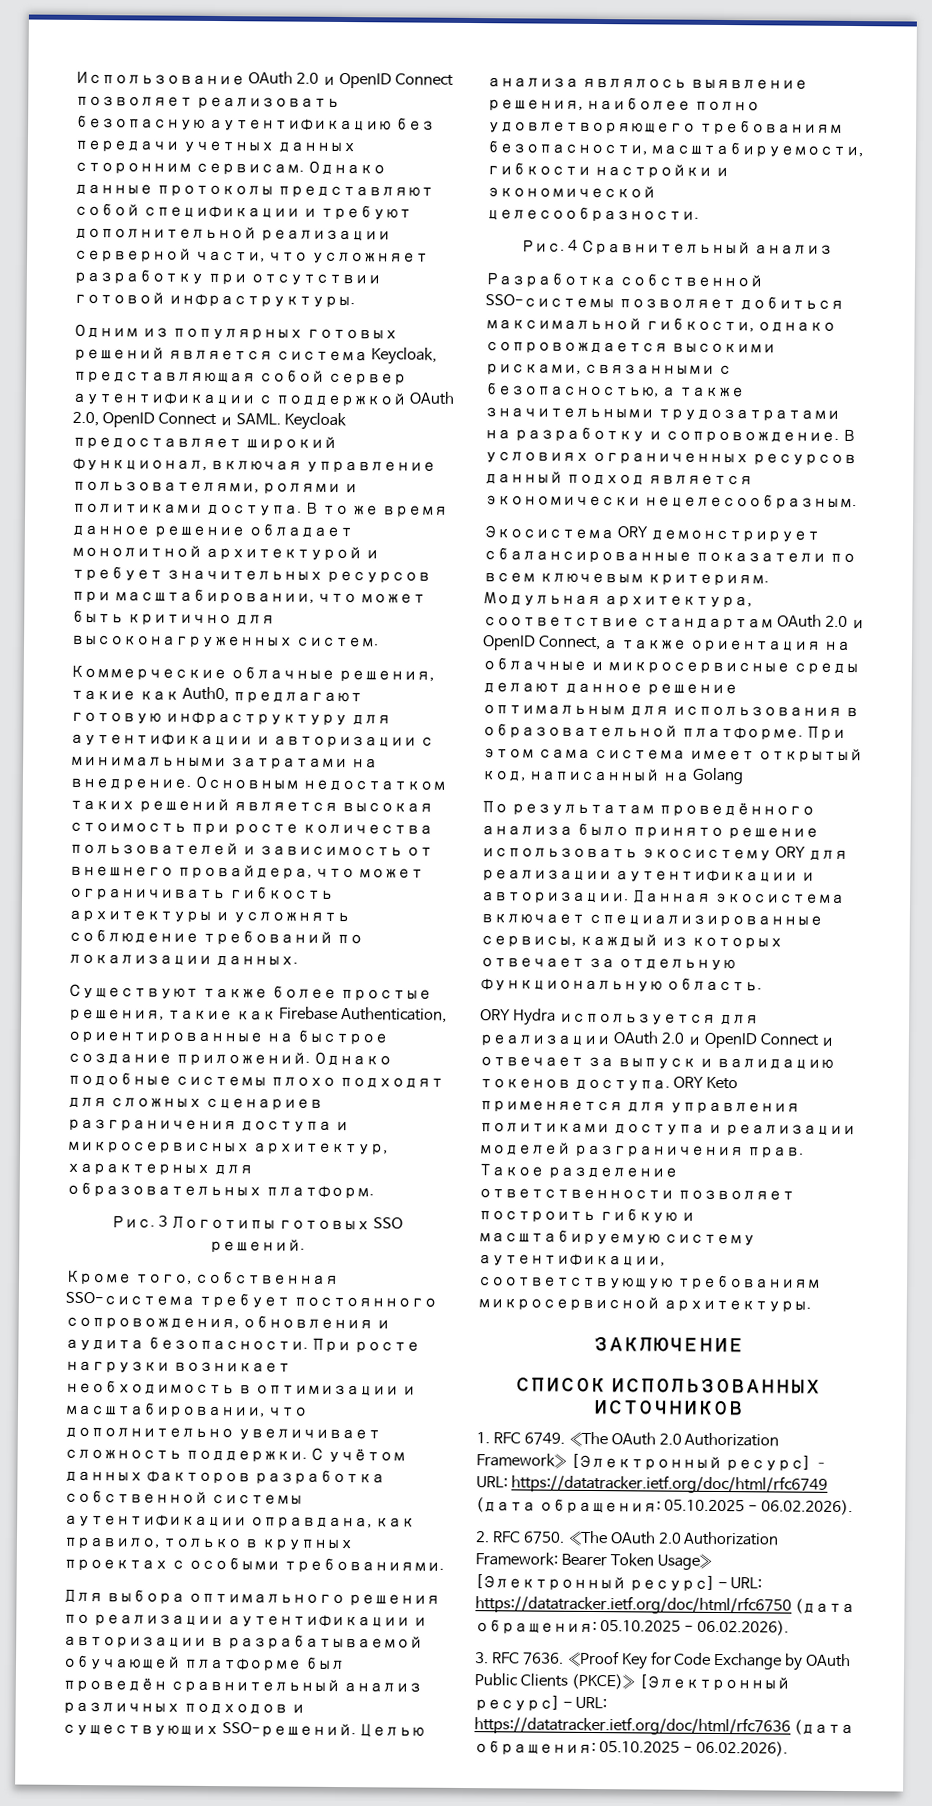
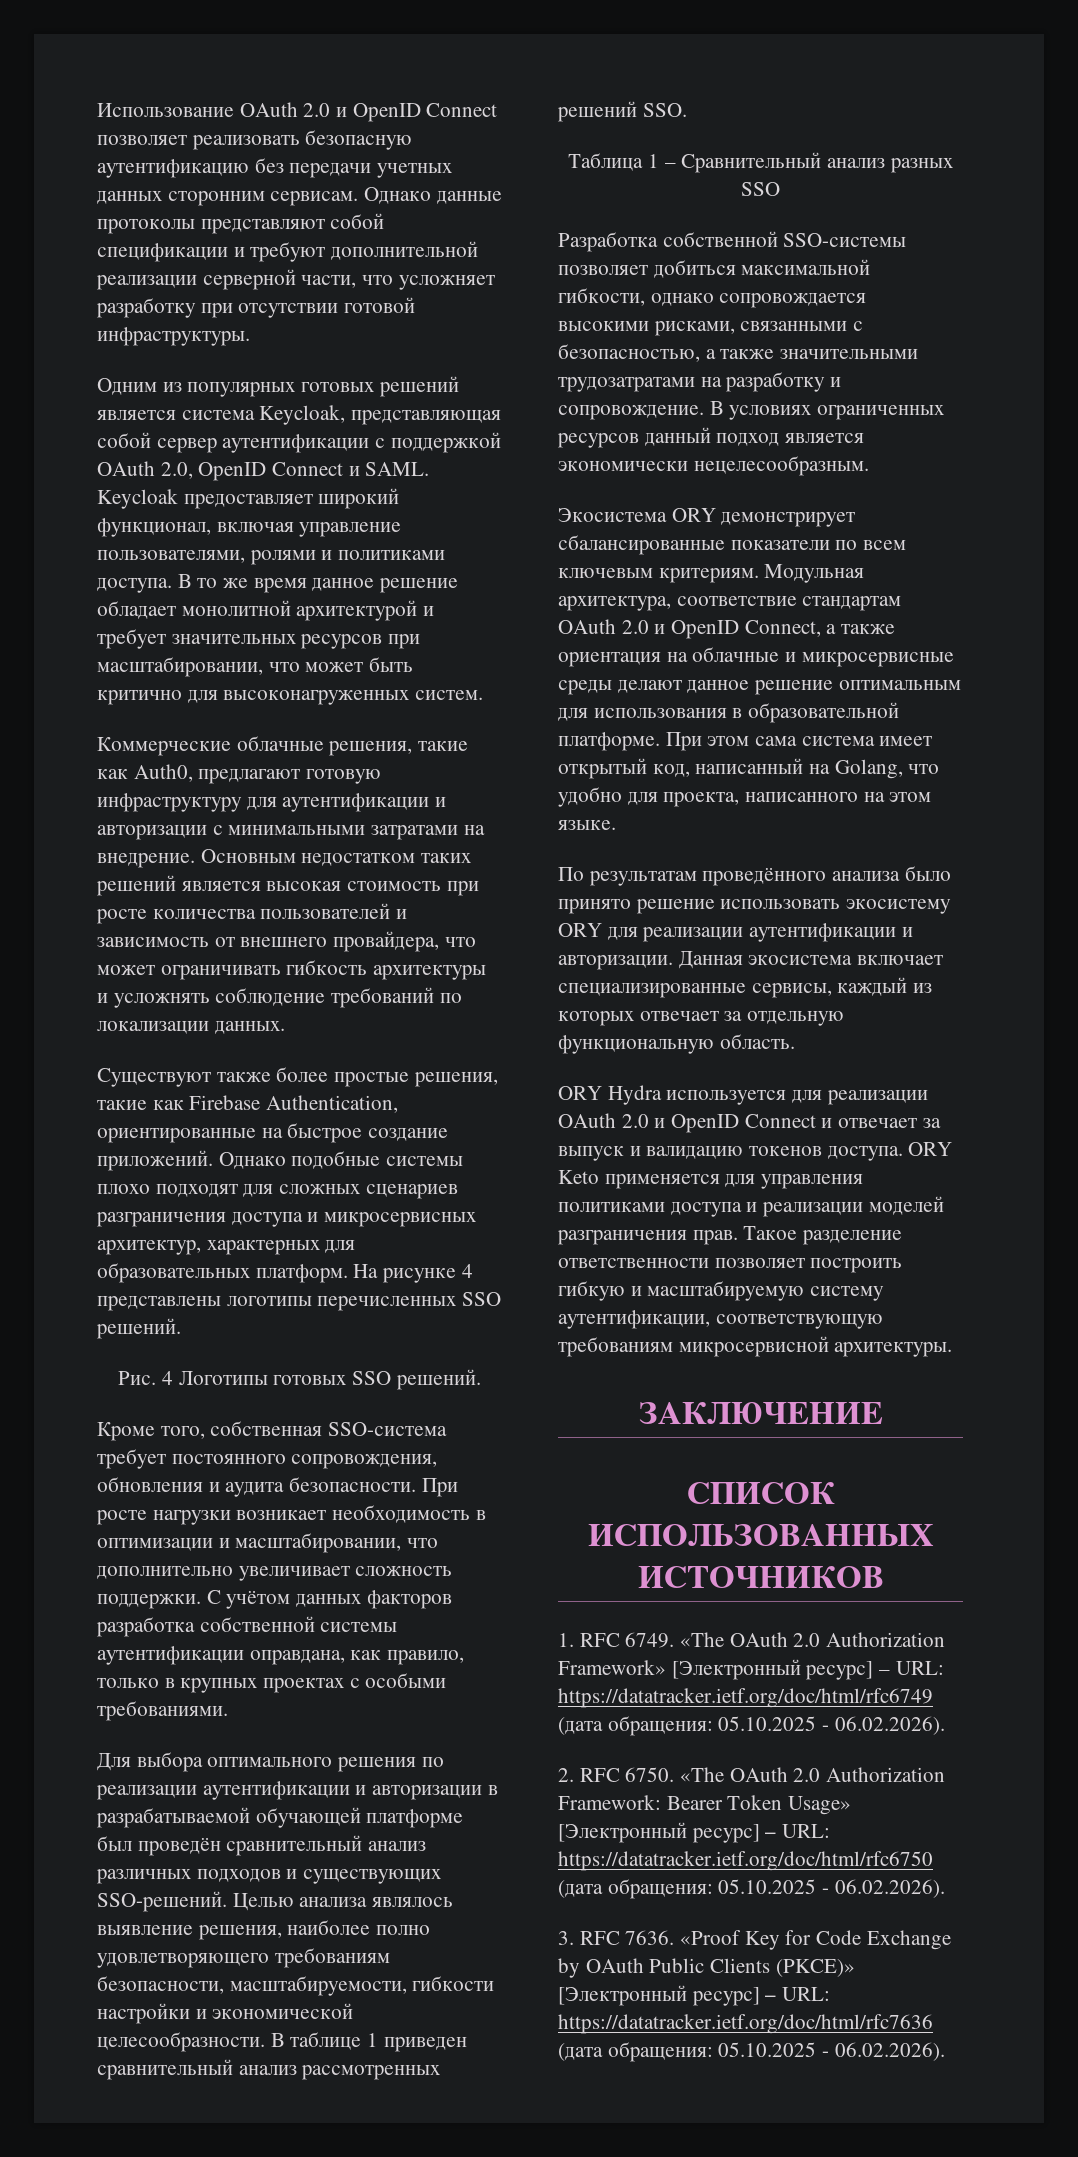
- Однако подобные системы плохо подходят для сложных сценариев разграничения доступа и микросервисных архитектур, характерных для образовательных платформ.
- Рис. 3 Логотипы готовых SSO решений.
+ Однако подобные системы плохо подходят для сложных сценариев разграничения доступа и микросервисных архитектур, характерных для образовательных платформ. На рисунке 4 представлены логотипы перечисленных SSO решений.
+ Рис. 4 Логотипы готовых SSO решений.
- Целью анализа являлось выявление решения, наиболее полно удовлетворяющего требованиям безопасности, масштабируемости, гибкости настройки и экономической целесообразности.
- Рис. 4 Сравнительный анализ
+ Целью анализа являлось выявление решения, наиболее полно удовлетворяющего требованиям безопасности, масштабируемости, гибкости настройки и экономической целесообразности. В таблице 1 приведен сравнительный анализ рассмотренных решений SSO.
+ Таблица 1 – Сравнительный анализ разных SSO
- При этом сама система имеет открытый код, написанный на Golang
+ При этом сама система имеет открытый код, написанный на Golang, что удобно для проекта, написанного на этом языке.

